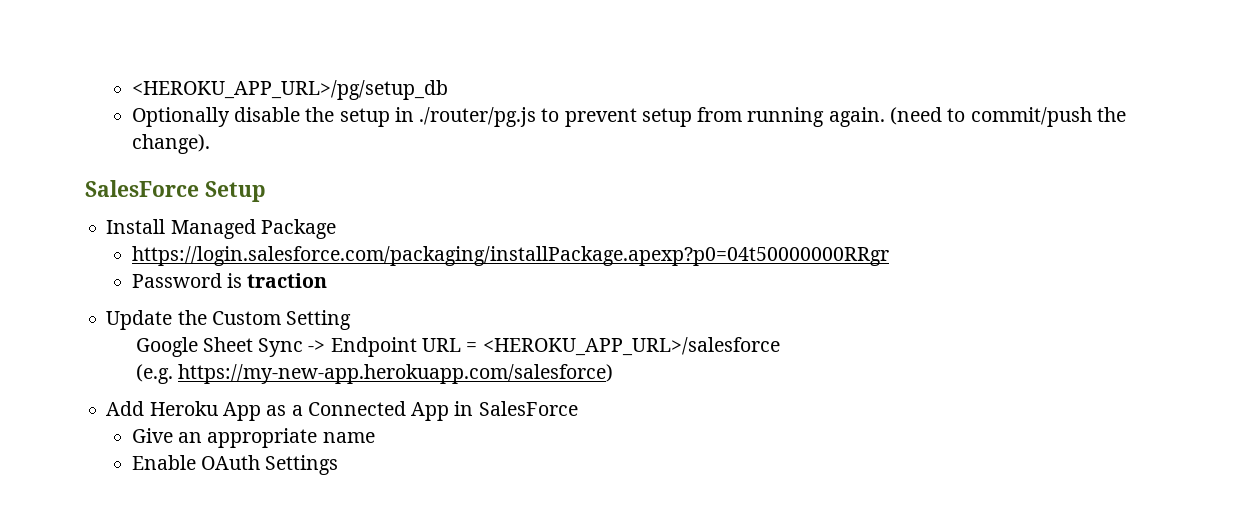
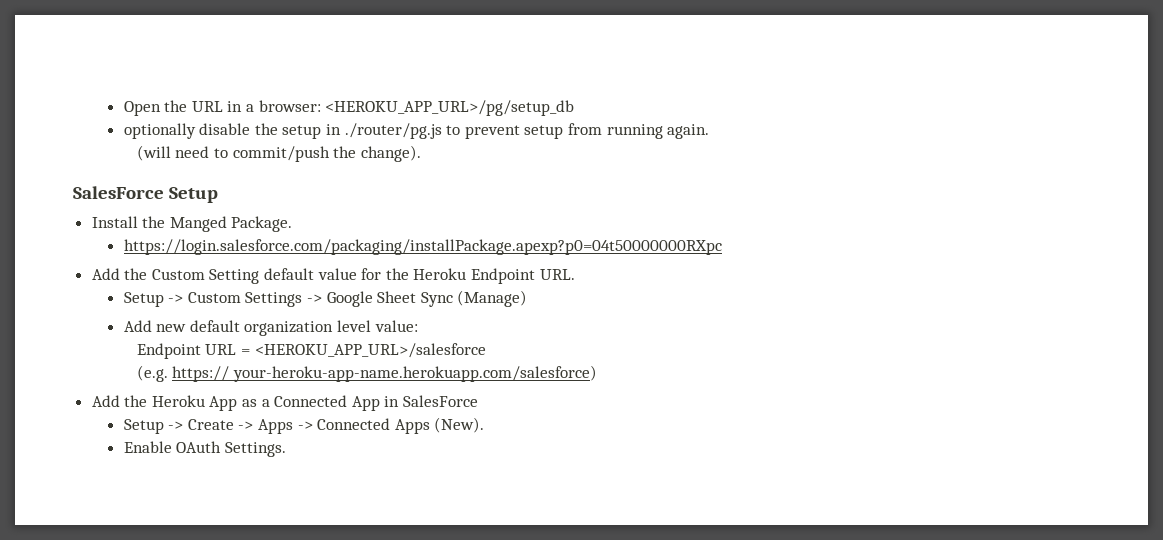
- <HEROKU_APP_URL>/pg/setup_db
+ Open the URL in a browser: <HEROKU_APP_URL>/pg/setup_db
- Optionally disable the setup in ./router/pg.js to prevent setup from running again. (need to commit/push the change).
+ optionally disable the setup in ./router/pg.js to prevent setup from running again.
+ (will need to commit/push the change).
- Install Managed Package
- https://login.salesforce.com/packaging/installPackage.apexp?p0=04t50000000RRgr
- Password is traction
- Update the Custom Setting
- Google Sheet Sync -> Endpoint URL = <HEROKU_APP_URL>/salesforce
+ Install the Manged Package.
+ https://login.salesforce.com/packaging/installPackage.apexp?p0=04t50000000RXpc
+ Add the Custom Setting default value for the Heroku Endpoint URL.
+ Setup -> Custom Settings -> Google Sheet Sync (Manage)
+ Add new default organization level value:
+ Endpoint URL = <HEROKU_APP_URL>/salesforce
- (e.g. https://my-new-app.herokuapp.com/salesforce)
- Add Heroku App as a Connected App in SalesForce
+ (e.g. https:// your-heroku-app-name.herokuapp.com/salesforce)
+ Add the Heroku App as a Connected App in SalesForce
- Give an appropriate name
+ Setup -> Create -> Apps -> Connected Apps (New).
- Enable OAuth Settings
+ Enable OAuth Settings.

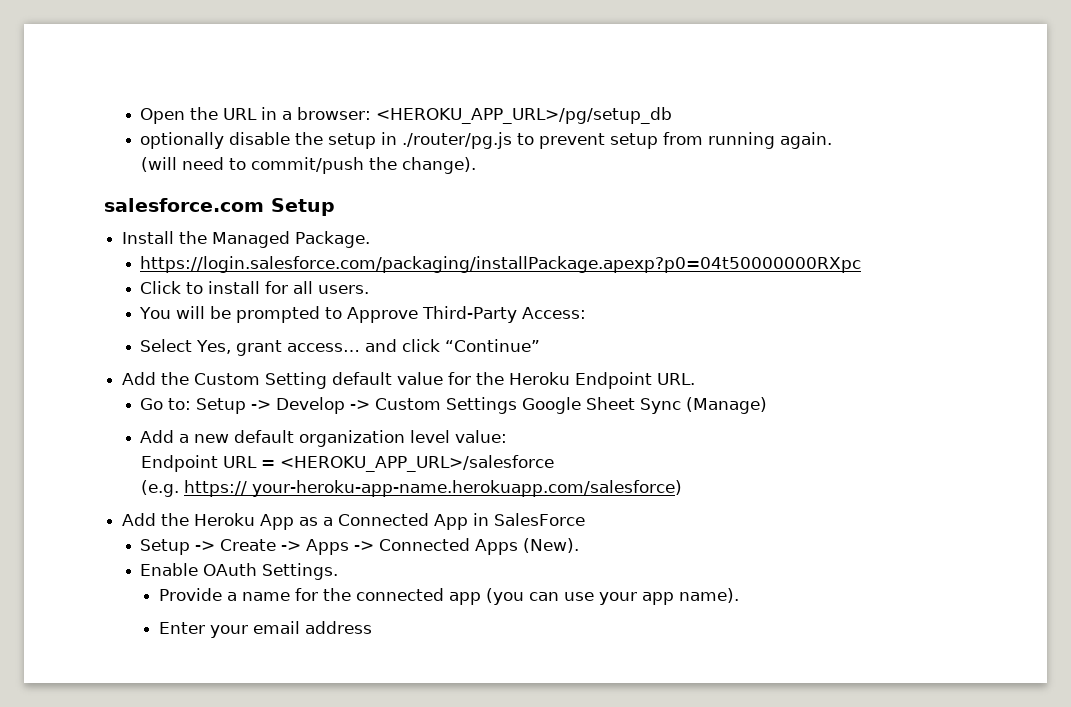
- SalesForce Setup
+ salesforce.com Setup
- Install the Manged Package.
+ Install the Managed Package.
+ Click to install for all users.
+ You will be prompted to Approve Third-Party Access:
+ Select Yes, grant access… and click “Continue”
- Setup -> Custom Settings -> Google Sheet Sync (Manage)
+ Go to: Setup -> Develop -> Custom Settings Google Sheet Sync (Manage)
- Add new default organization level value:
+ Add a new default organization level value:
+ Provide a name for the connected app (you can use your app name).
+ Enter your email address

